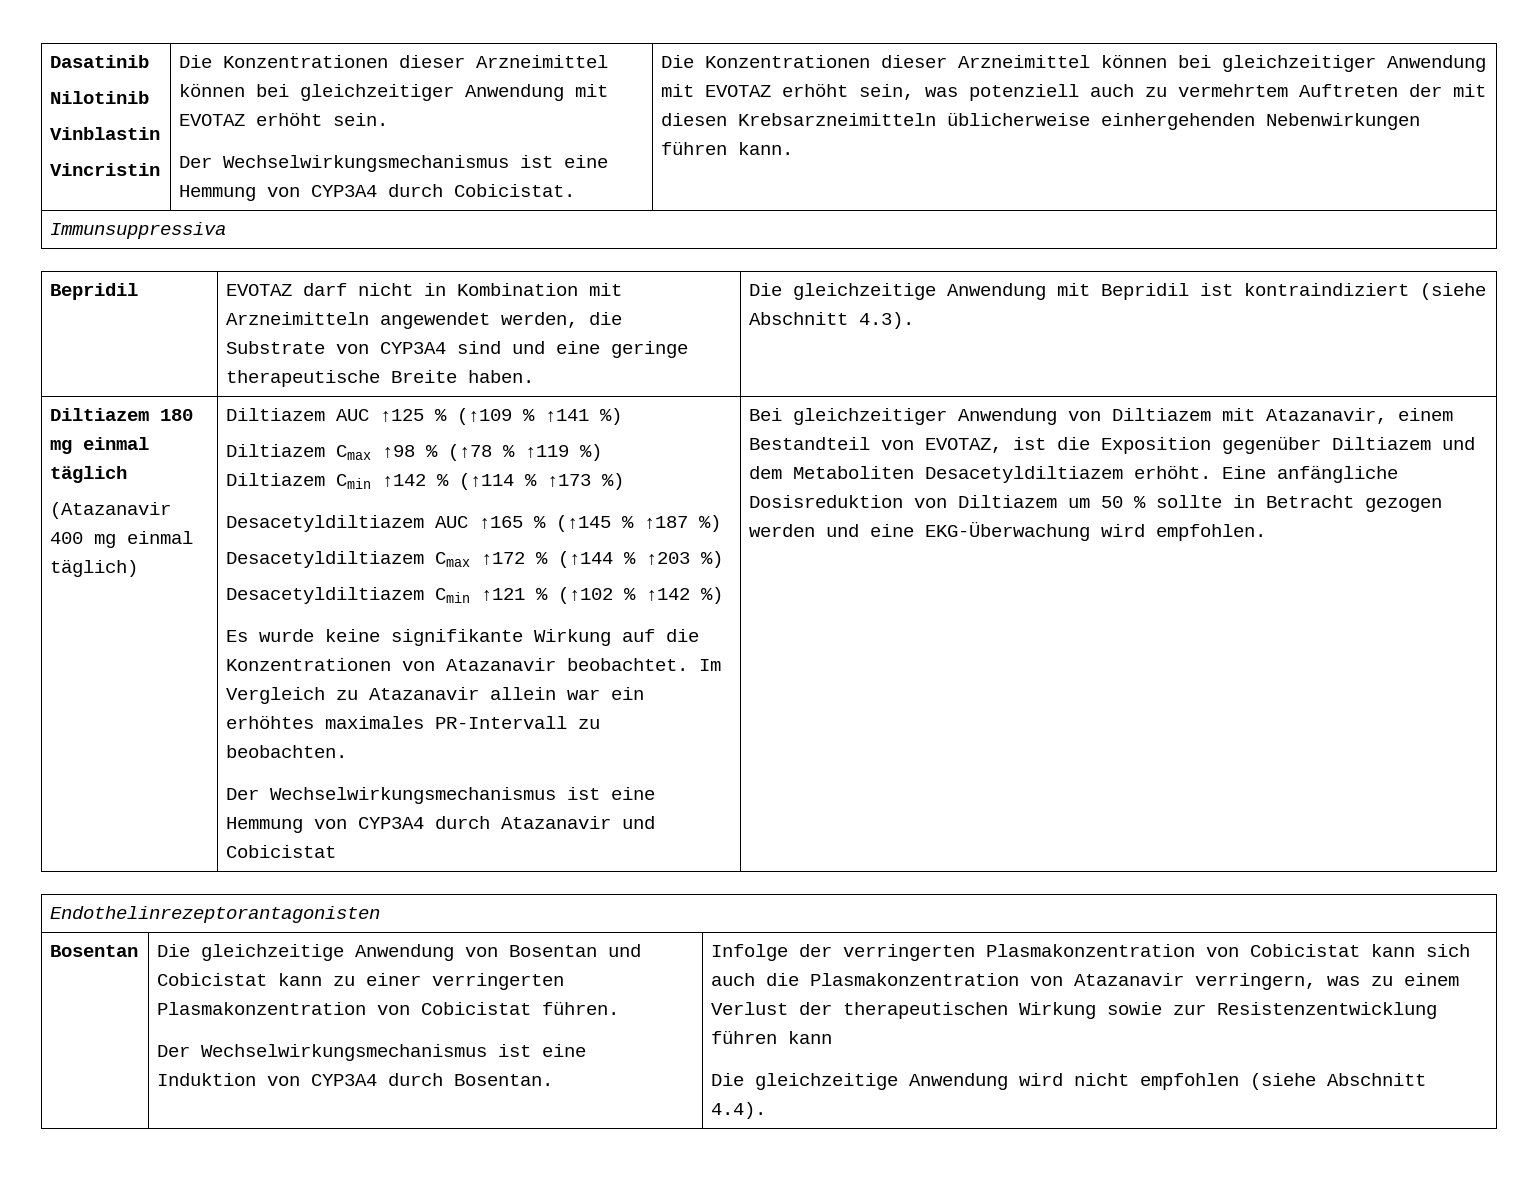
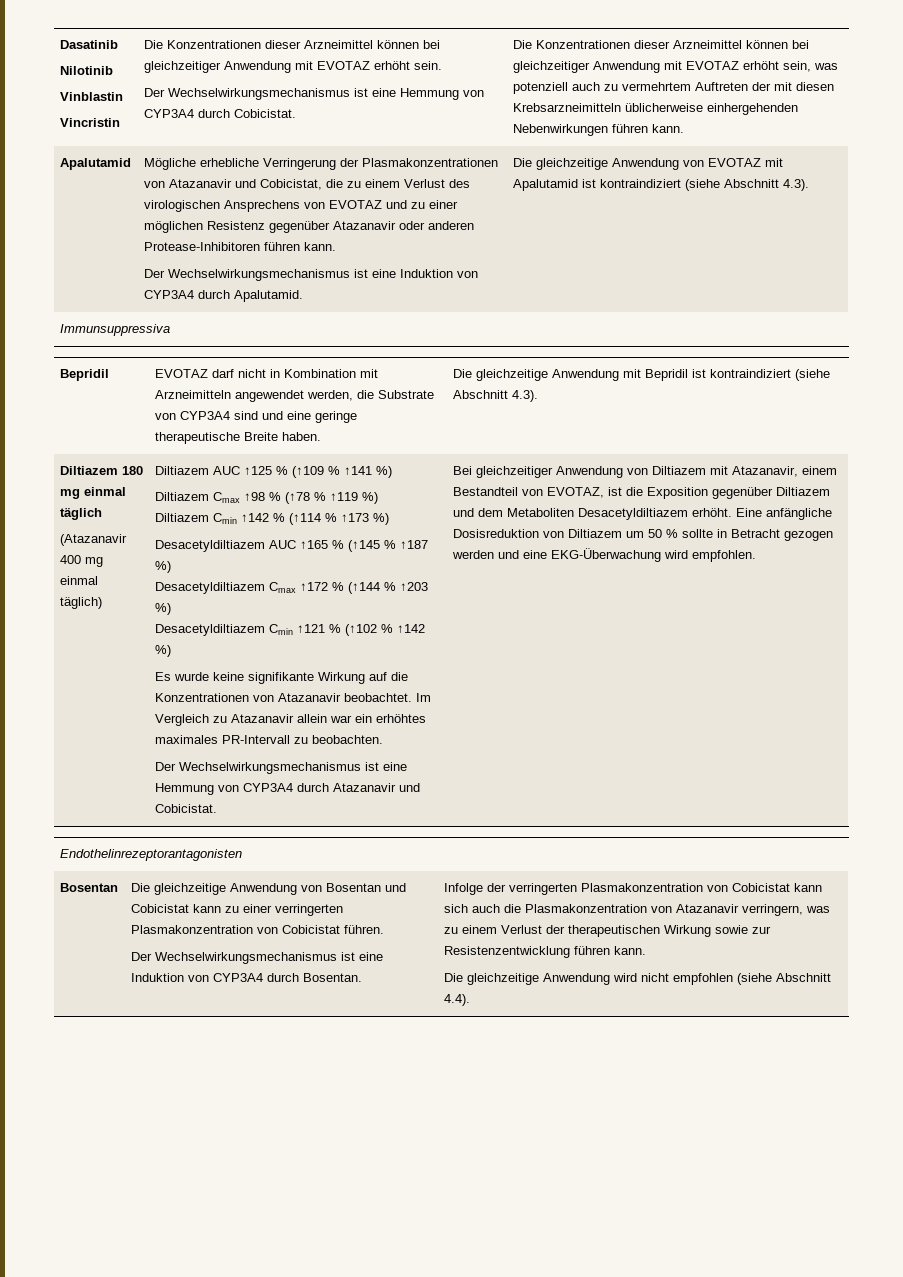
+ Apalutamid | Mögliche erhebliche Verringerung der Plasmakonzentrationen von Atazanavir und Cobicistat, die zu einem Verlust des virologischen Ansprechens von EVOTAZ und zu einer möglichen Resistenz gegenüber Atazanavir oder anderen Protease‑Inhibitoren führen kann.
+ Der Wechselwirkungsmechanismus ist eine Induktion von CYP3A4 durch Apalutamid. | Die gleichzeitige Anwendung von EVOTAZ mit Apalutamid ist kontraindiziert (siehe Abschnitt 4.3).
- Der Wechselwirkungsmechanismus ist eine Hemmung von CYP3A4 durch Atazanavir und Cobicistat
+ Der Wechselwirkungsmechanismus ist eine Hemmung von CYP3A4 durch Atazanavir und Cobicistat.
- Infolge der verringerten Plasmakonzentration von Cobicistat kann sich auch die Plasmakonzentration von Atazanavir verringern, was zu einem Verlust der therapeutischen Wirkung sowie zur Resistenzentwicklung führen kann
+ Infolge der verringerten Plasmakonzentration von Cobicistat kann sich auch die Plasmakonzentration von Atazanavir verringern, was zu einem Verlust der therapeutischen Wirkung sowie zur Resistenzentwicklung führen kann.

